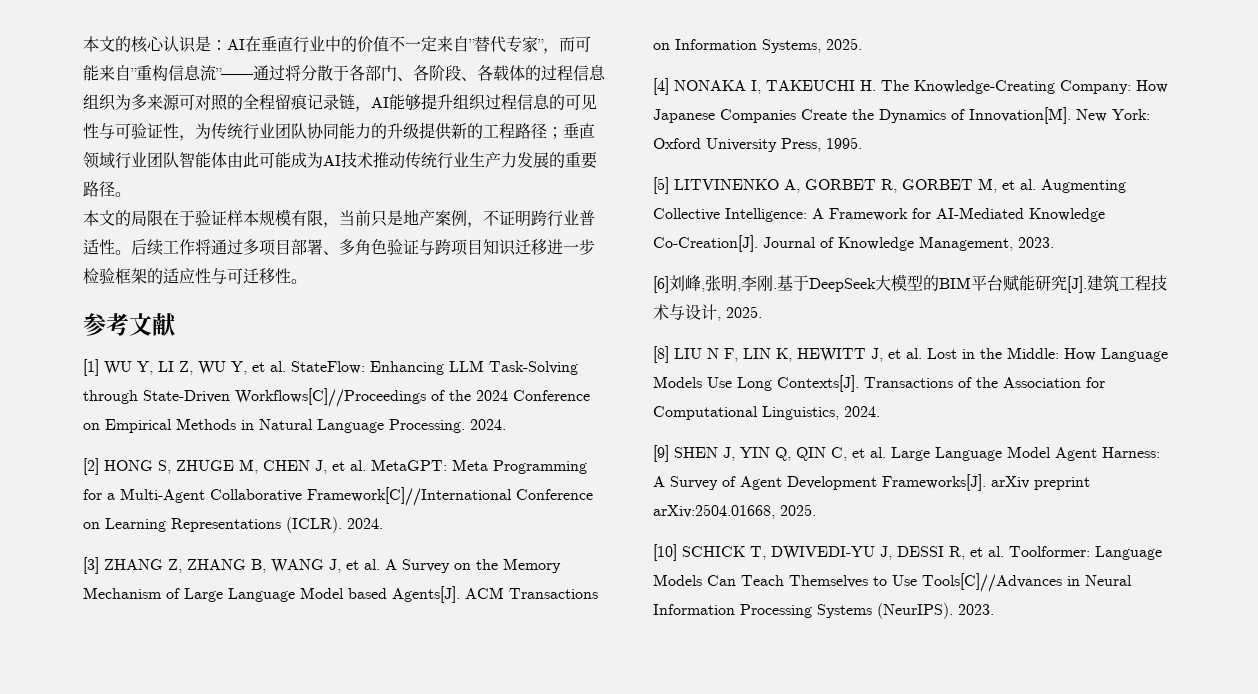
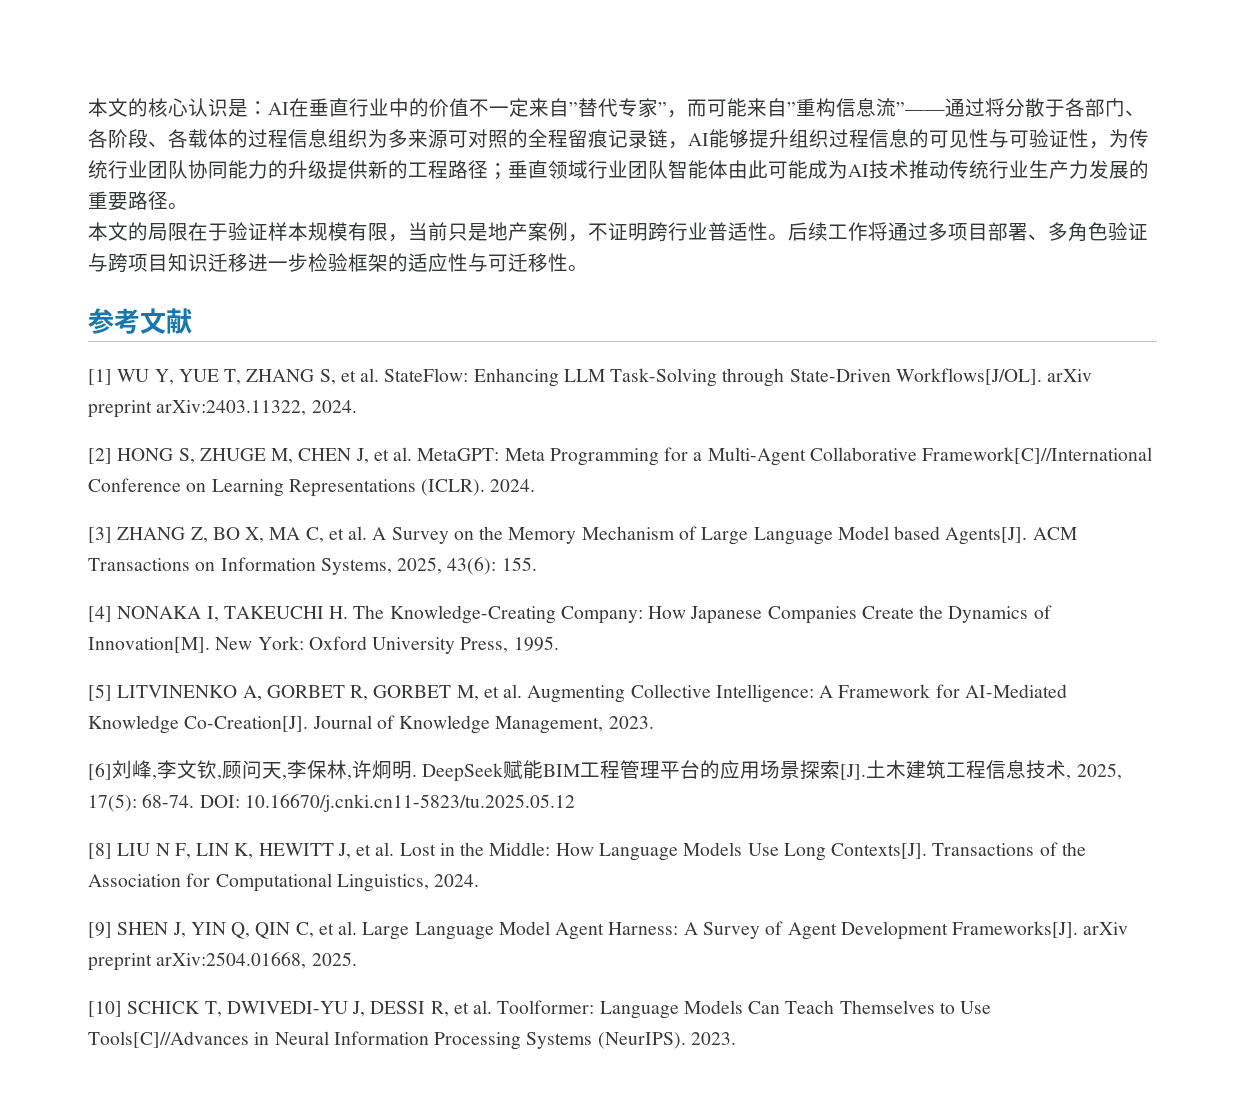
- [1] WU Y, LI Z, WU Y, et al. StateFlow: Enhancing LLM Task-Solving through State-Driven Workflows[C]//Proceedings of the 2024 Conference on Empirical Methods in Natural Language Processing. 2024.
+ [1] WU Y, YUE T, ZHANG S, et al. StateFlow: Enhancing LLM Task-Solving through State-Driven Workflows[J/OL]. arXiv preprint arXiv:2403.11322, 2024.
- [3] ZHANG Z, ZHANG B, WANG J, et al. A Survey on the Memory Mechanism of Large Language Model based Agents[J].
+ [3] ZHANG Z, BO X, MA C, et al. A Survey on the Memory Mechanism of Large Language Model based Agents[J].
- ACM Transactions on Information Systems, 2025.
+ ACM Transactions on Information Systems, 2025, 43(6): 155.
- [6]刘峰,张明,李刚.基于DeepSeek大模型的BIM平台赋能研究[J].建筑工程技术与设计, 2025.
+ [6]刘峰,李文钦,顾问天,李保林,许炯明. DeepSeek赋能BIM工程管理平台的应用场景探索[J].土木建筑工程信息技术, 2025, 17(5): 68-74. DOI: 10.16670/j.cnki.cn11-5823/tu.2025.05.12

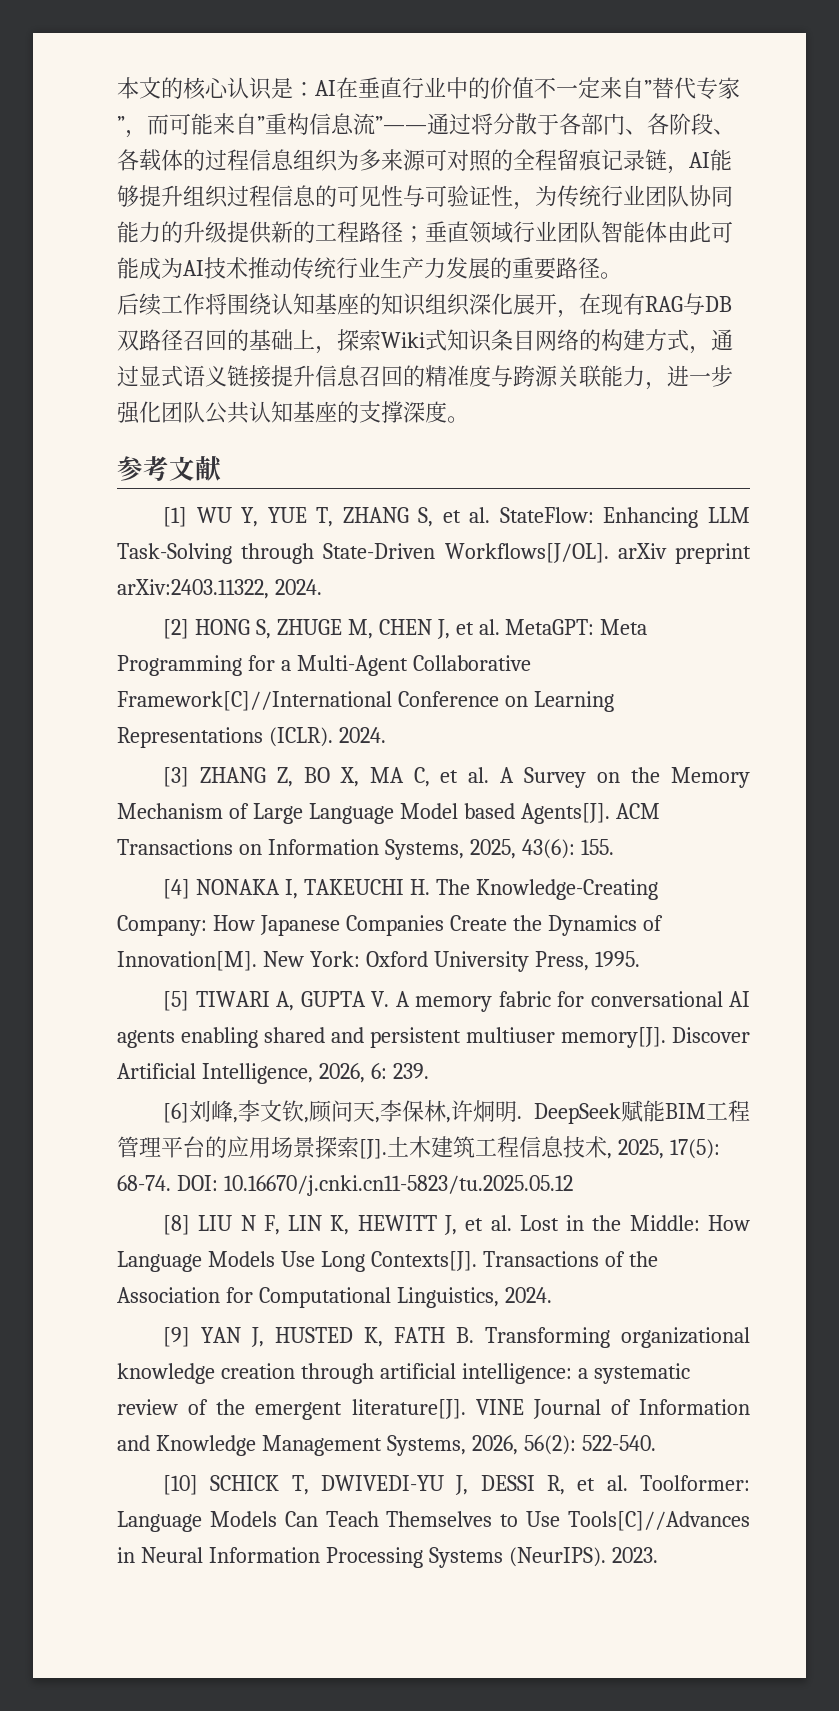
- 本文的局限在于验证样本规模有限，当前只是地产案例，不证明跨行业普适性。后续工作将通过多项目部署、多角色验证与跨项目知识迁移进一步检验框架的适应性与可迁移性。
+ 后续工作将围绕认知基座的知识组织深化展开，在现有RAG与DB双路径召回的基础上，探索Wiki式知识条目网络的构建方式，通过显式语义链接提升信息召回的精准度与跨源关联能力，进一步强化团队公共认知基座的支撑深度。
- [5] LITVINENKO A, GORBET R, GORBET M, et al. Augmenting Collective Intelligence: A Framework for AI-Mediated Knowledge Co-Creation[J]. Journal of Knowledge Management, 2023.
+ [5] TIWARI A, GUPTA V. A memory fabric for conversational AI agents enabling shared and persistent multiuser memory[J]. Discover Artificial Intelligence, 2026, 6: 239.
- [9] SHEN J, YIN Q, QIN C, et al. Large Language Model Agent Harness: A Survey of Agent Development Frameworks[J]. arXiv preprint arXiv:2504.01668, 2025.
+ [9] YAN J, HUSTED K, FATH B. Transforming organizational knowledge creation through artificial intelligence: a systematic review of the emergent literature[J]. VINE Journal of Information and Knowledge Management Systems, 2026, 56(2): 522-540.

